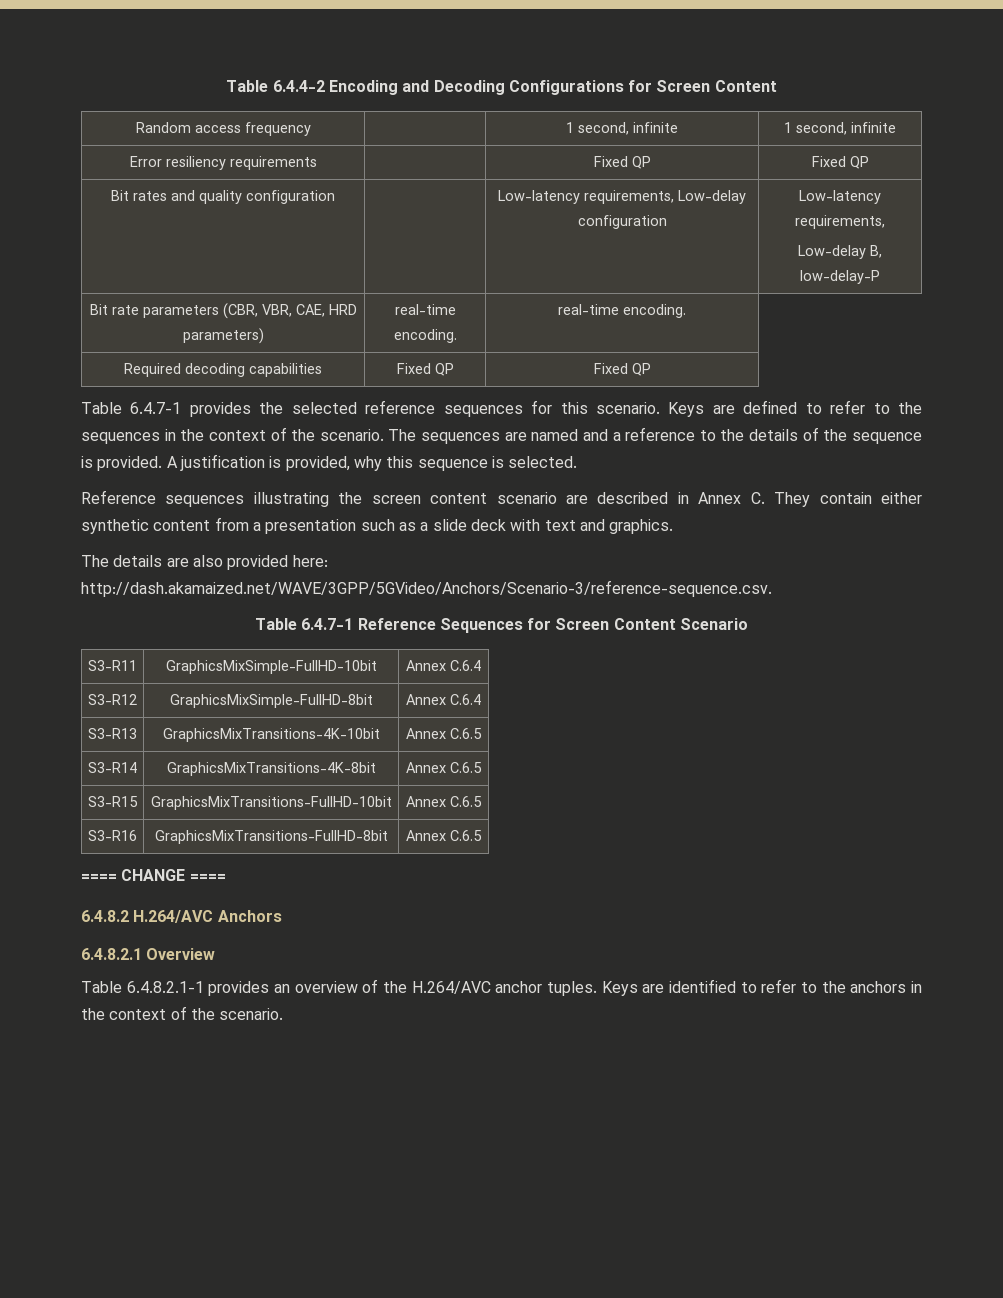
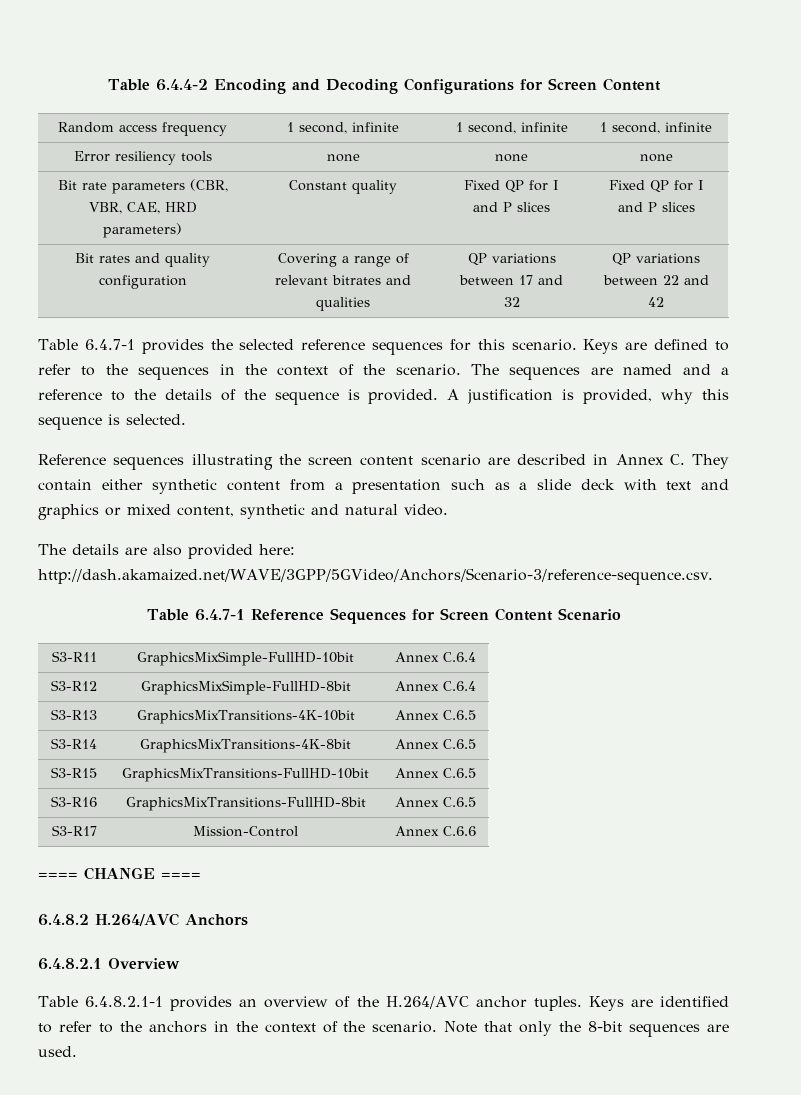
- Random access frequency | | 1 second, infinite | 1 second, infinite
+ Random access frequency | 1 second, infinite | 1 second, infinite | 1 second, infinite
- Error resiliency requirements | | Fixed QP | Fixed QP
- Bit rates and quality configuration | | Low-latency requirements, Low-delay configuration | Low-latency requirements,
- Low-delay B, low-delay-P
+ Error resiliency tools | none | none | none
- Bit rate parameters (CBR, VBR, CAE, HRD parameters) | real-time encoding. | real-time encoding.
- Required decoding capabilities | Fixed QP | Fixed QP
+ Bit rate parameters (CBR, VBR, CAE, HRD parameters) | Constant quality | Fixed QP for I and P slices | Fixed QP for I and P slices
+ Bit rates and quality configuration | Covering a range of relevant bitrates and qualities | QP variations between 17 and 32 | QP variations between 22 and 42
- Reference sequences illustrating the screen content scenario are described in Annex C. They contain either synthetic content from a presentation such as a slide deck with text and graphics.
+ Reference sequences illustrating the screen content scenario are described in Annex C. They contain either synthetic content from a presentation such as a slide deck with text and graphics or mixed content, synthetic and natural video.
+ S3-R17 | Mission-Control | Annex C.6.6
+ Note that only the 8-bit sequences are used.

